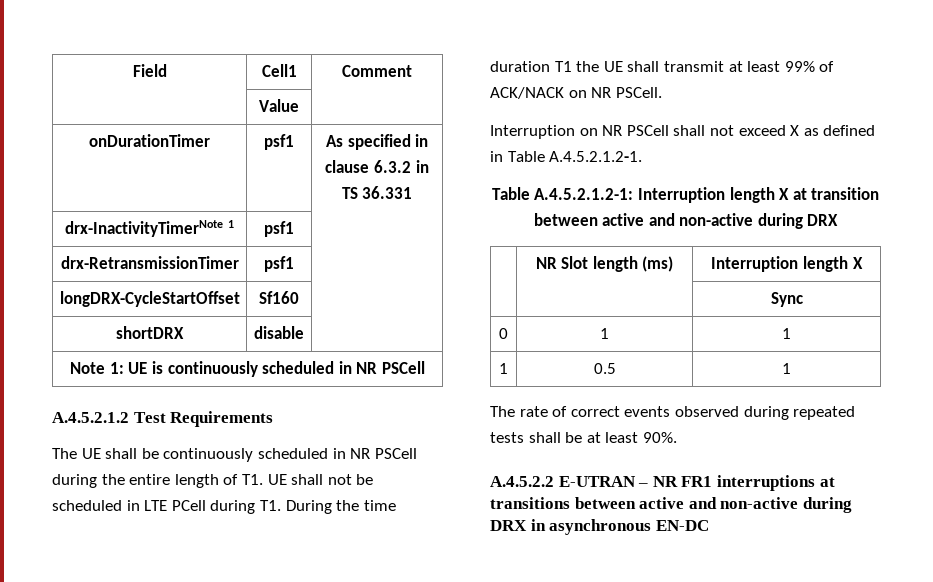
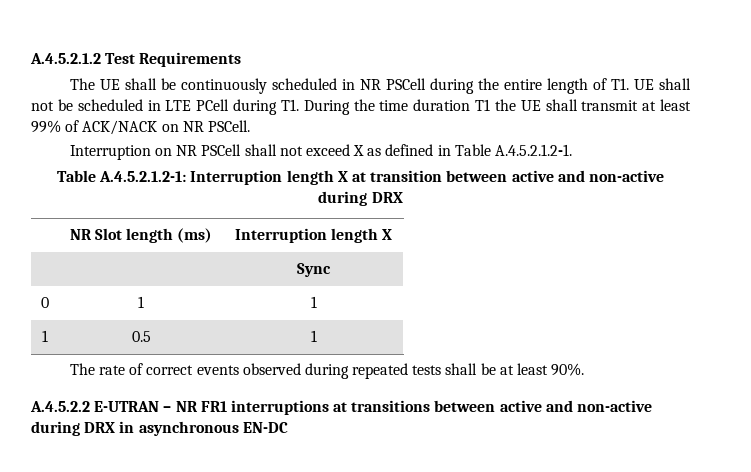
- Field | Cell1 | Comment
- | Value |
- onDurationTimer | psf1 | As specified in clause 6.3.2 in TS 36.331
- drx-InactivityTimerNote 1 | psf1 |
- drx-RetransmissionTimer | psf1 |
- longDRX-CycleStartOffset | Sf160 |
- shortDRX | disable |
- Note 1: UE is continuously scheduled in NR PSCell

